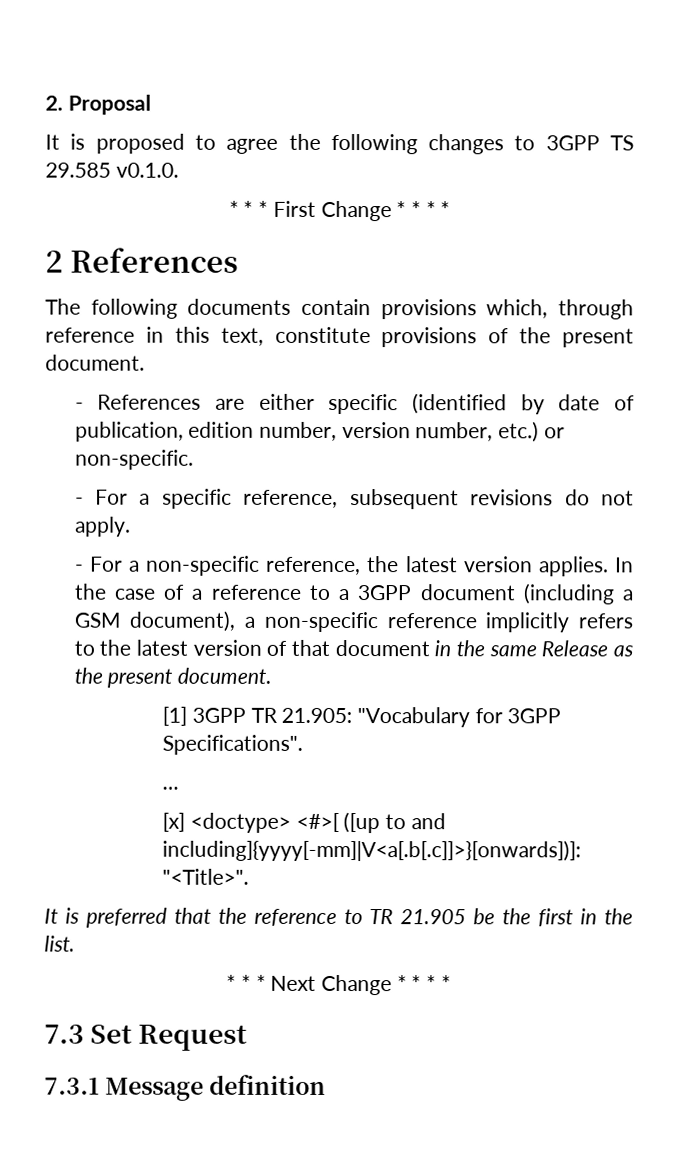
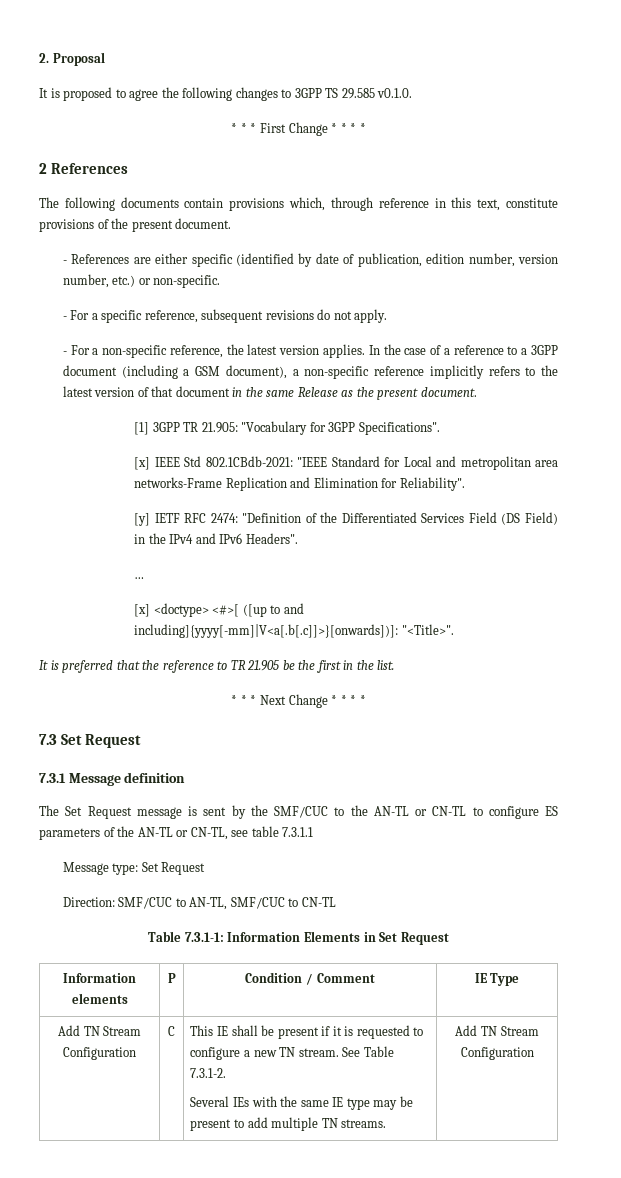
+ [x] IEEE Std 802.1CBdb-2021: "IEEE Standard for Local and metropolitan area networks-Frame Replication and Elimination for Reliability".
+ [y] IETF RFC 2474: "Definition of the Differentiated Services Field (DS Field) in the IPv4 and IPv6 Headers".
+ The Set Request message is sent by the SMF/CUC to the AN-TL or CN-TL to configure ES parameters of the AN-TL or CN-TL, see table 7.3.1.1
+ Message type: Set Request
+ Direction: SMF/CUC to AN-TL, SMF/CUC to CN-TL
+ Table 7.3.1-1: Information Elements in Set Request
+ Information elements | P | Condition / Comment | IE Type
+ Add TN Stream Configuration | C | This IE shall be present if it is requested to configure a new TN stream. See Table 7.3.1-2.
+ Several IEs with the same IE type may be present to add multiple TN streams. | Add TN Stream Configuration

